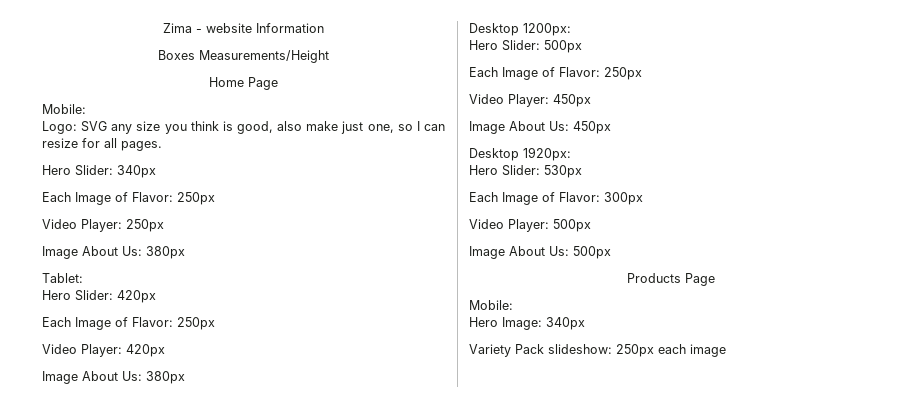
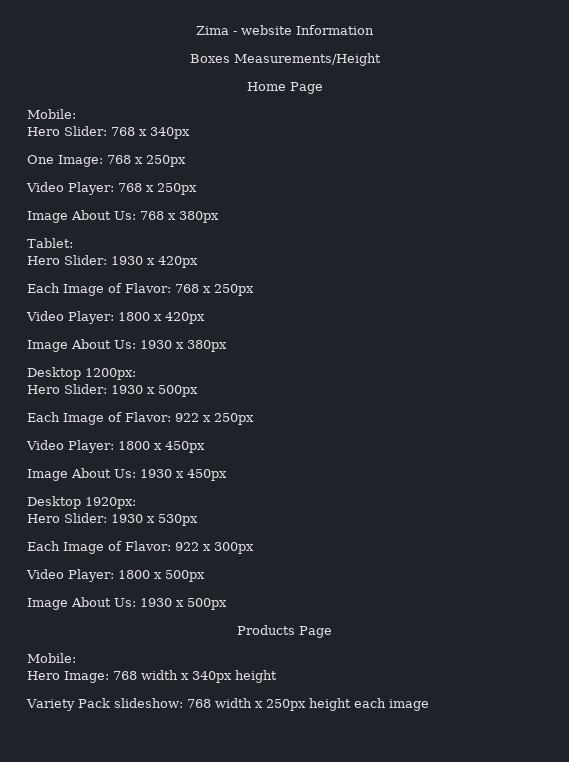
- Logo: SVG any size you think is good, also make just one, so I can resize for all pages.
- Hero Slider: 340px
- Each Image of Flavor: 250px
- Video Player: 250px
- Image About Us: 380px
+ Hero Slider: 768 x 340px
+ One Image: 768 x 250px
+ Video Player: 768 x 250px
+ Image About Us: 768 x 380px
- Hero Slider: 420px
- Each Image of Flavor: 250px
- Video Player: 420px
- Image About Us: 380px
+ Hero Slider: 1930 x 420px
+ Each Image of Flavor: 768 x 250px
+ Video Player: 1800 x 420px
+ Image About Us: 1930 x 380px
- Hero Slider: 500px
- Each Image of Flavor: 250px
- Video Player: 450px
+ Hero Slider: 1930 x 500px
+ Each Image of Flavor: 922 x 250px
+ Video Player: 1800 x 450px
- Image About Us: 450px
+ Image About Us: 1930 x 450px
- Hero Slider: 530px
+ Hero Slider: 1930 x 530px
- Each Image of Flavor: 300px
+ Each Image of Flavor: 922 x 300px
- Video Player: 500px
+ Video Player: 1800 x 500px
- Image About Us: 500px
+ Image About Us: 1930 x 500px
- Hero Image: 340px
+ Hero Image: 768 width x 340px height
- Variety Pack slideshow: 250px each image
+ Variety Pack slideshow: 768 width x 250px height each image

